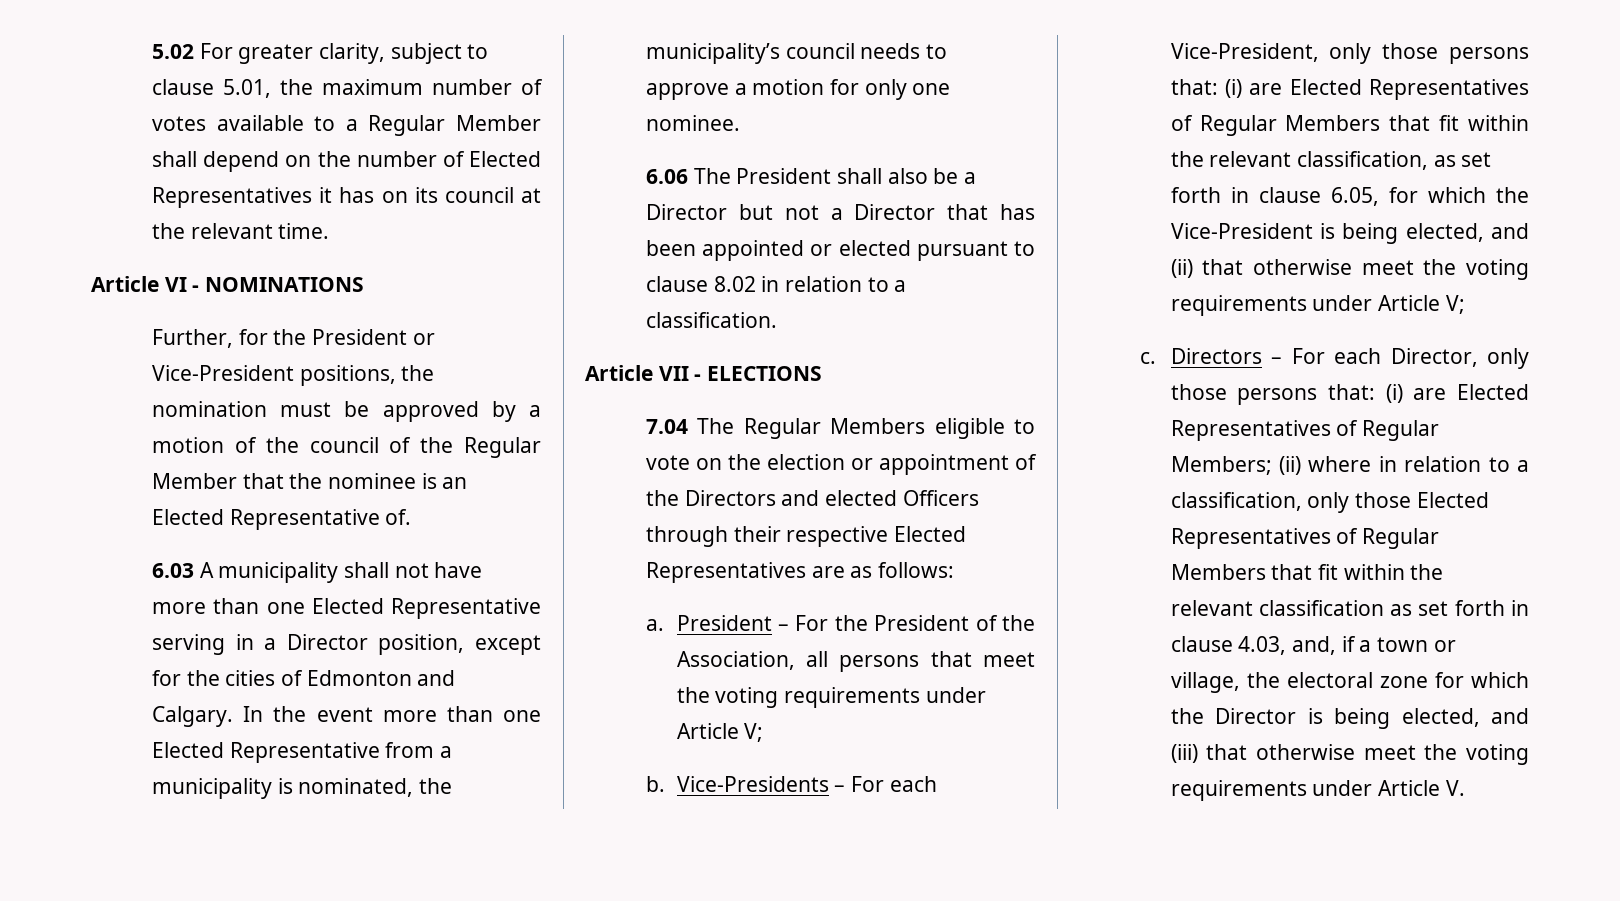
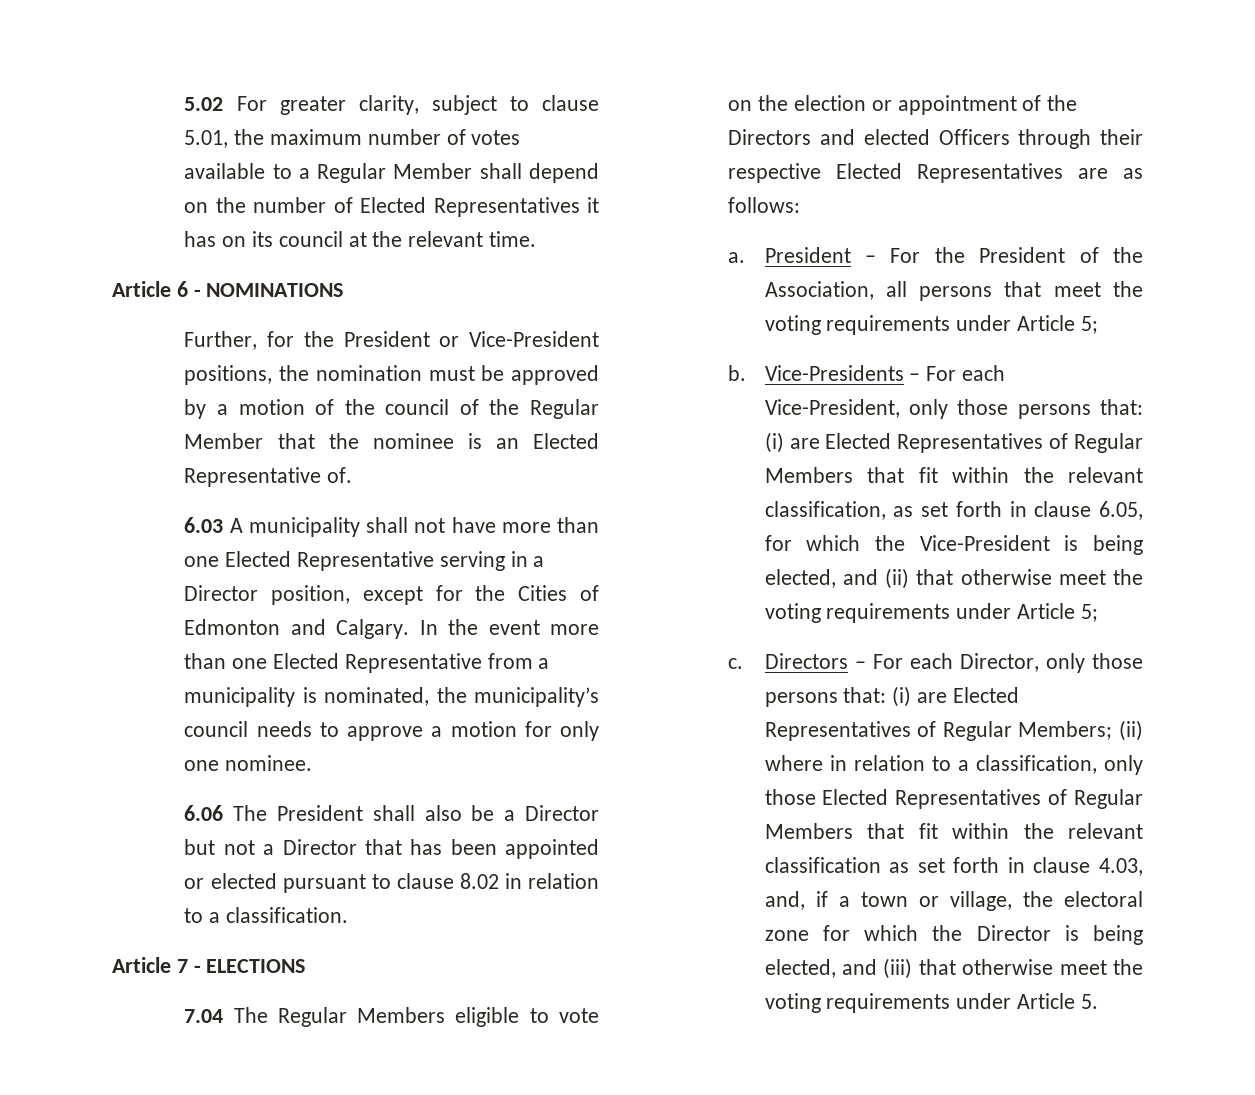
- Article VI - NOMINATIONS
+ Article 6 - NOMINATIONS
- 6.03 A municipality shall not have more than one Elected Representative serving in a Director position, except for the cities of Edmonton and Calgary.
+ 6.03 A municipality shall not have more than one Elected Representative serving in a Director position, except for the Cities of Edmonton and Calgary.
- Article VII - ELECTIONS
+ Article 7 - ELECTIONS
- President – For the President of the Association, all persons that meet the voting requirements under Article V;
+ President – For the President of the Association, all persons that meet the voting requirements under Article 5;
- Vice-Presidents – For each Vice-President, only those persons that: (i) are Elected Representatives of Regular Members that fit within the relevant classification, as set forth in clause 6.05, for which the Vice-President is being elected, and (ii) that otherwise meet the voting requirements under Article V;
+ Vice-Presidents – For each Vice-President, only those persons that: (i) are Elected Representatives of Regular Members that fit within the relevant classification, as set forth in clause 6.05, for which the Vice-President is being elected, and (ii) that otherwise meet the voting requirements under Article 5;
- (ii) where in relation to a classification, only those Elected Representatives of Regular Members that fit within the relevant classification as set forth in clause 4.03, and, if a town or village, the electoral zone for which the Director is being elected, and (iii) that otherwise meet the voting requirements under Article V.
+ (ii) where in relation to a classification, only those Elected Representatives of Regular Members that fit within the relevant classification as set forth in clause 4.03, and, if a town or village, the electoral zone for which the Director is being elected, and (iii) that otherwise meet the voting requirements under Article 5.

